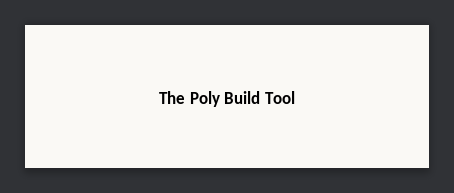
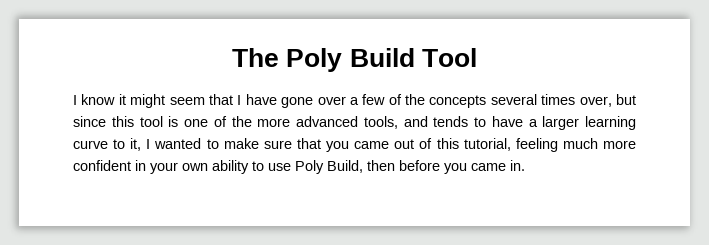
+ I know it might seem that I have gone over a few of the concepts several times over, but since this tool is one of the more advanced tools, and tends to have a larger learning curve to it, I wanted to make sure that you came out of this tutorial, feeling much more confident in your own ability to use Poly Build, then before you came in.

